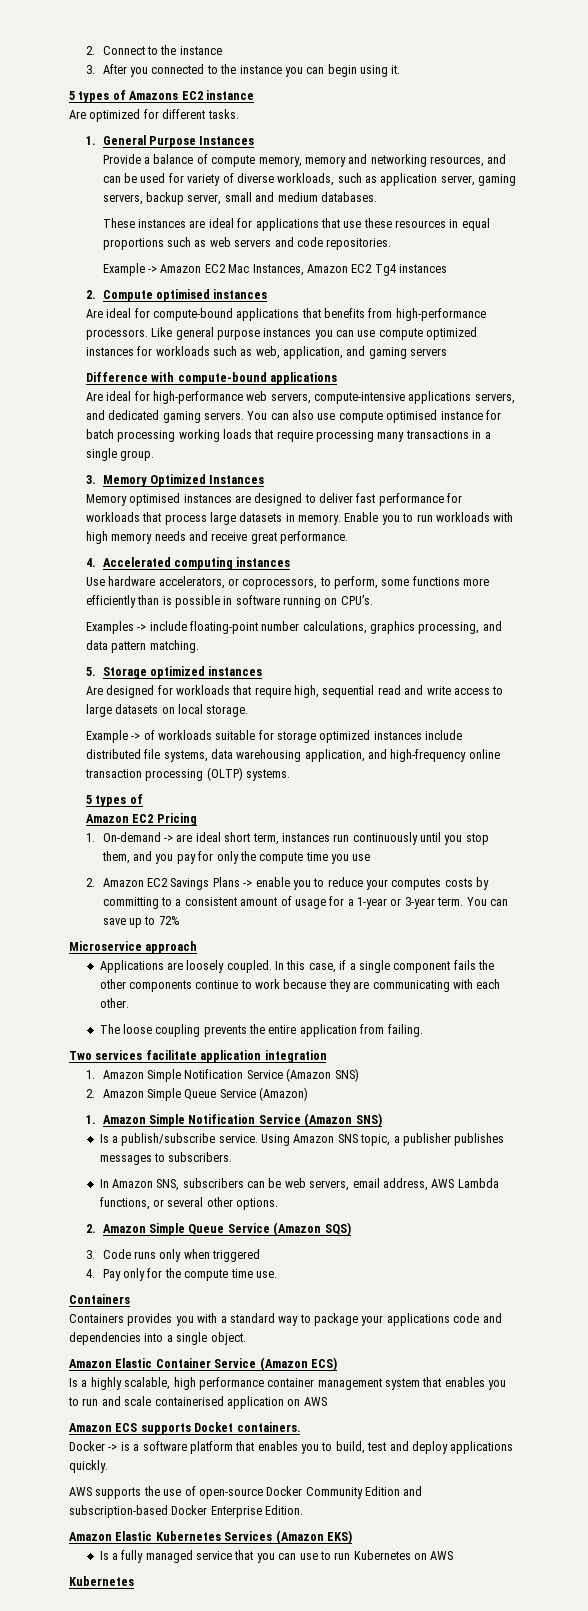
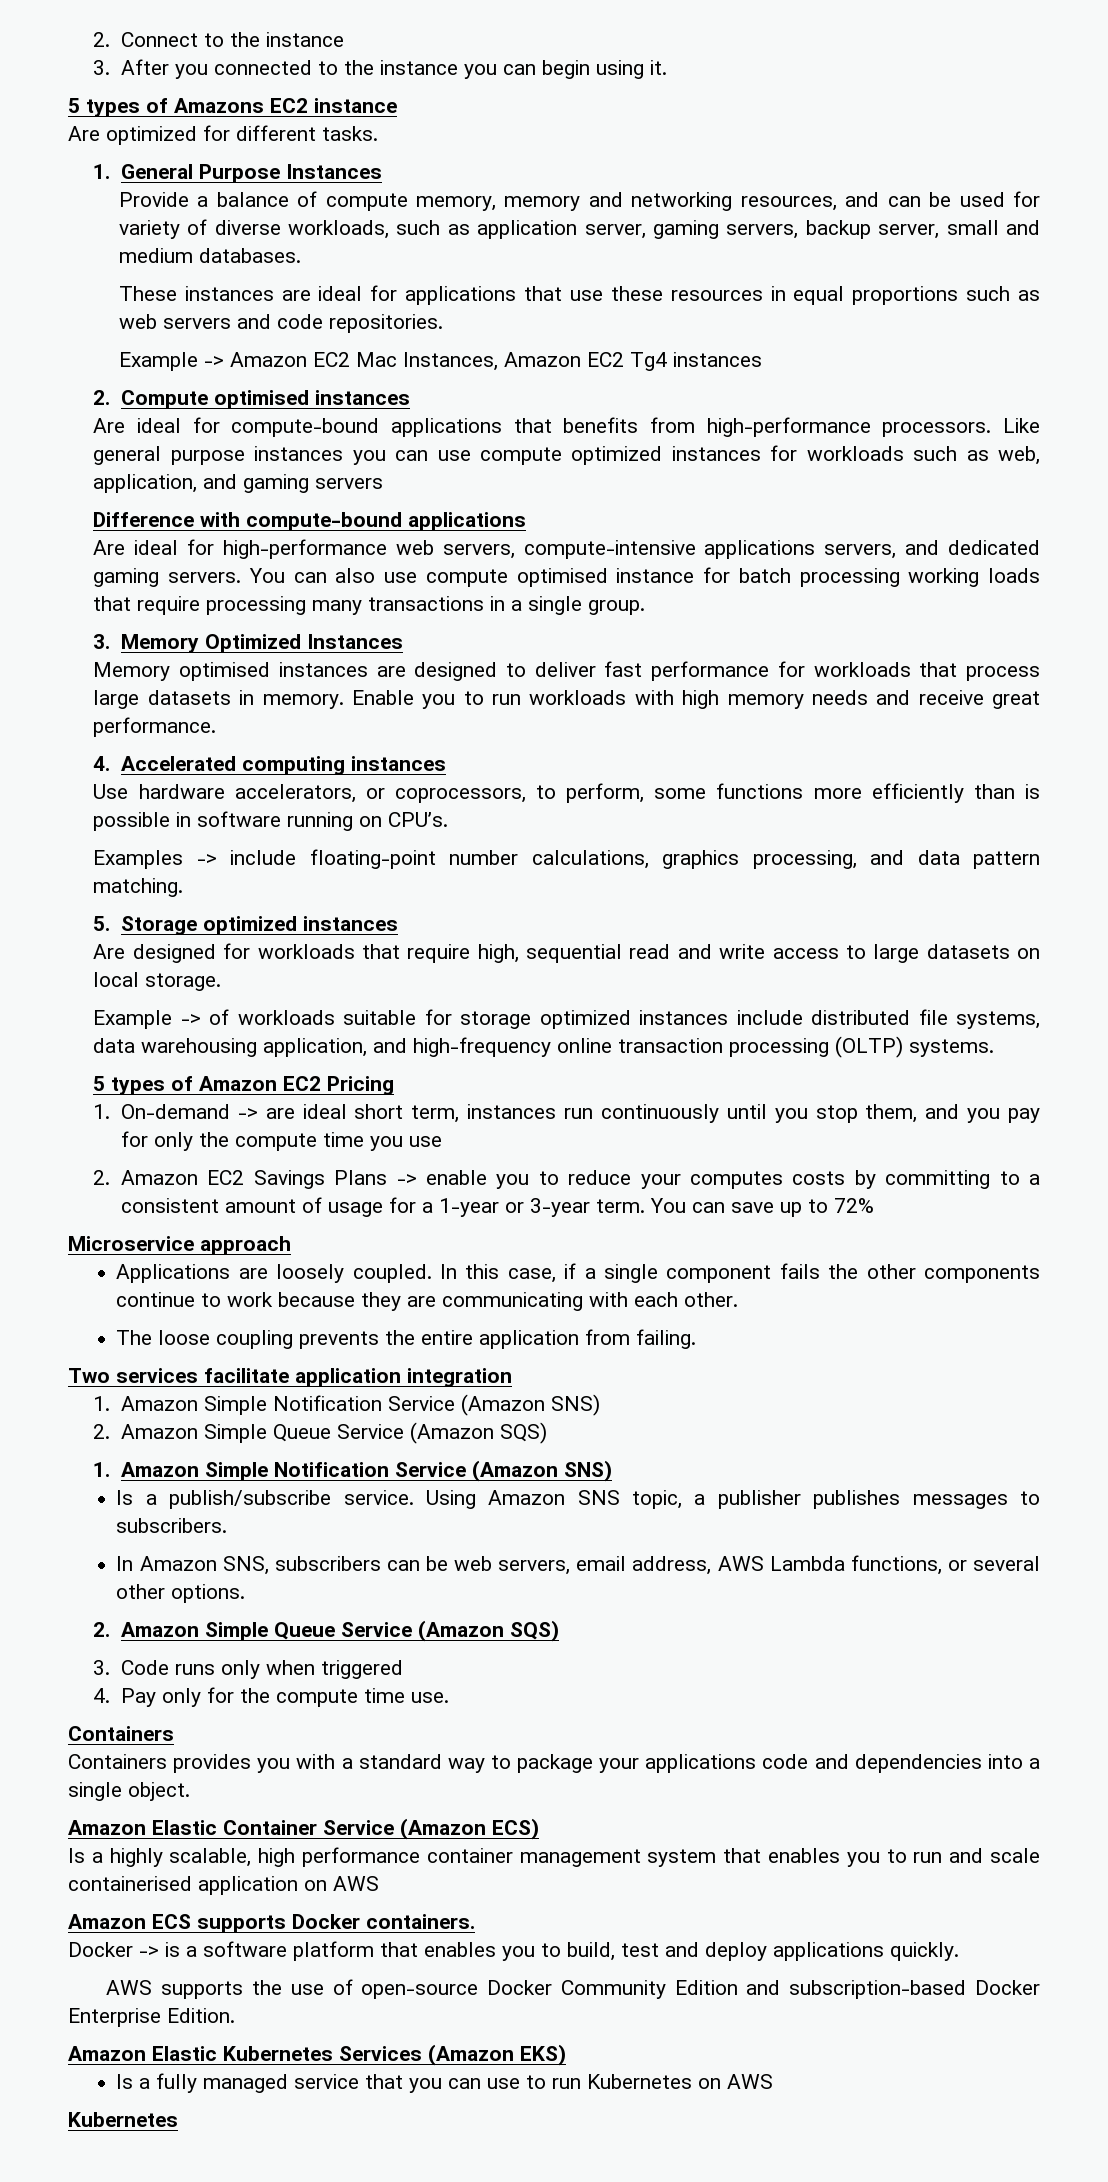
  Example -> of workloads suitable for storage optimized instances include distributed file systems, data warehousing application, and high-frequency online transaction processing (OLTP) systems.
- 5 types of
- Amazon EC2 Pricing
+ 5 types of Amazon EC2 Pricing
  Two services facilitate application integration
  1. Amazon Simple Notification Service (Amazon SNS)
- 2. Amazon Simple Queue Service (Amazon)
+ 2. Amazon Simple Queue Service (Amazon SQS)
- Amazon ECS supports Docket containers.
+ Amazon ECS supports Docker containers.

